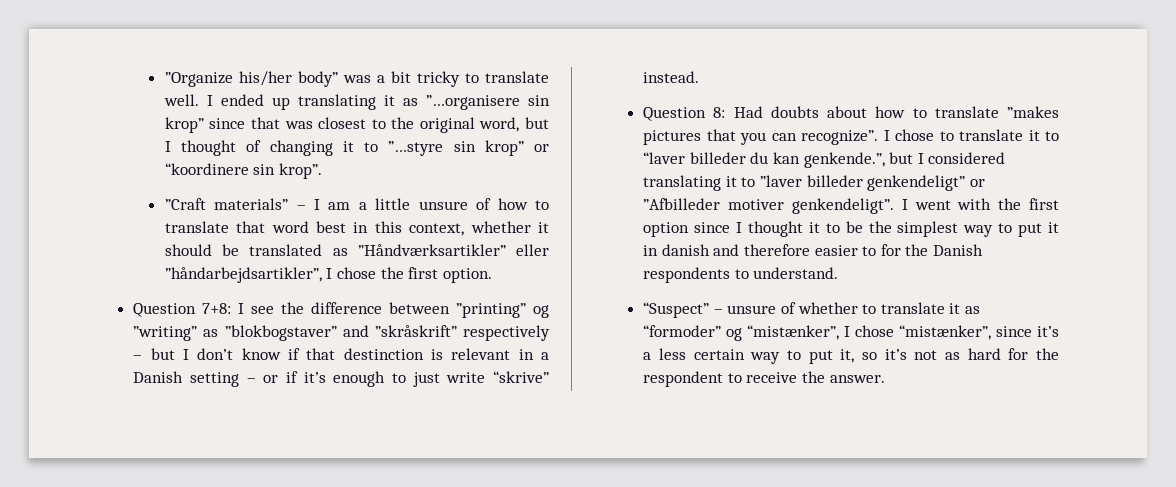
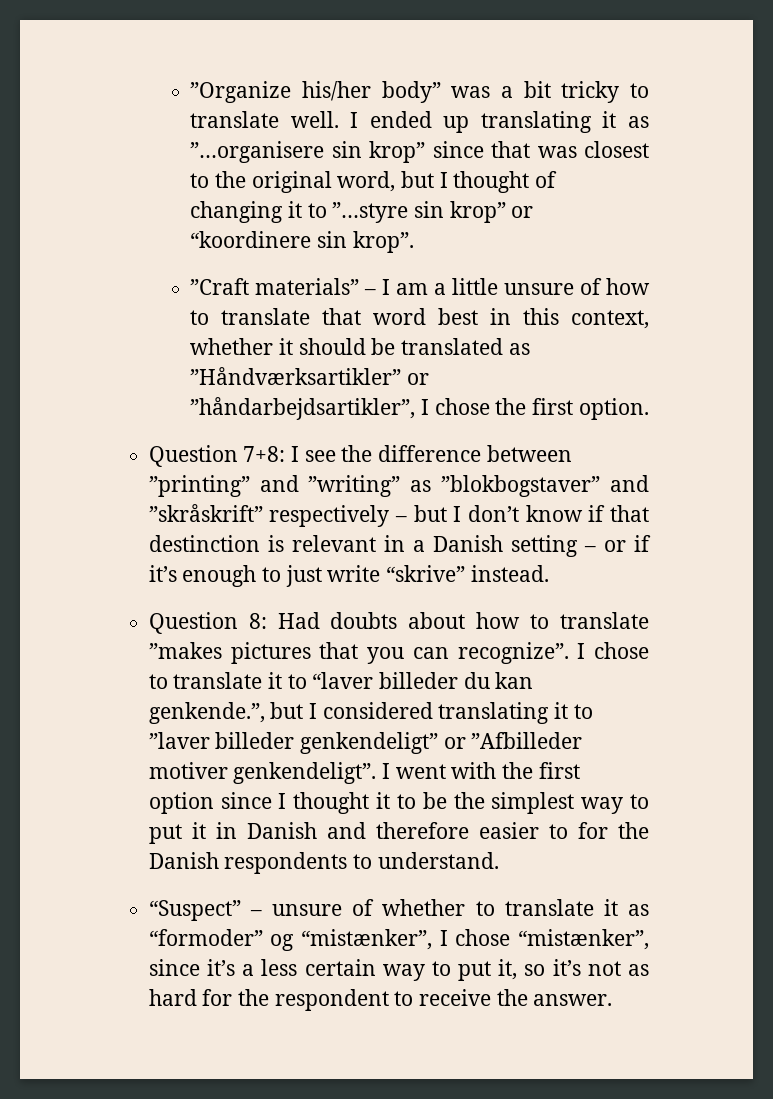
- ”Craft materials” – I am a little unsure of how to translate that word best in this context, whether it should be translated as ”Håndværksartikler” eller ”håndarbejdsartikler”, I chose the first option.
+ ”Craft materials” – I am a little unsure of how to translate that word best in this context, whether it should be translated as ”Håndværksartikler” or ”håndarbejdsartikler”, I chose the first option.
- Question 7+8: I see the difference between ”printing” og ”writing” as ”blokbogstaver” and ”skråskrift” respectively – but I don’t know if that destinction is relevant in a Danish setting – or if it’s enough to just write “skrive” instead.
+ Question 7+8: I see the difference between ”printing” and ”writing” as ”blokbogstaver” and ”skråskrift” respectively – but I don’t know if that destinction is relevant in a Danish setting – or if it’s enough to just write “skrive” instead.
- I went with the first option since I thought it to be the simplest way to put it in danish and therefore easier to for the Danish respondents to understand.
+ I went with the first option since I thought it to be the simplest way to put it in Danish and therefore easier to for the Danish respondents to understand.

